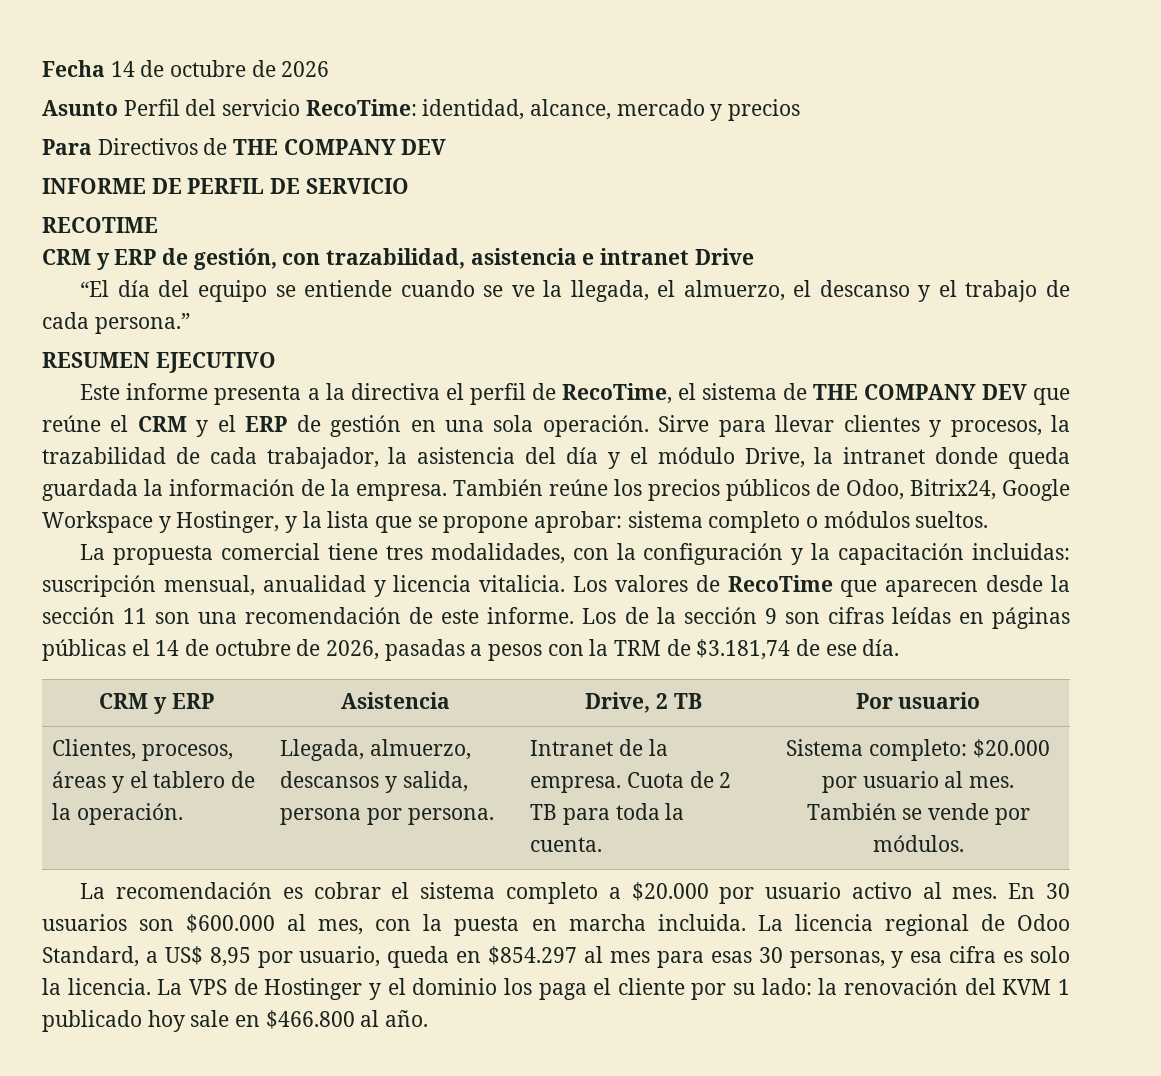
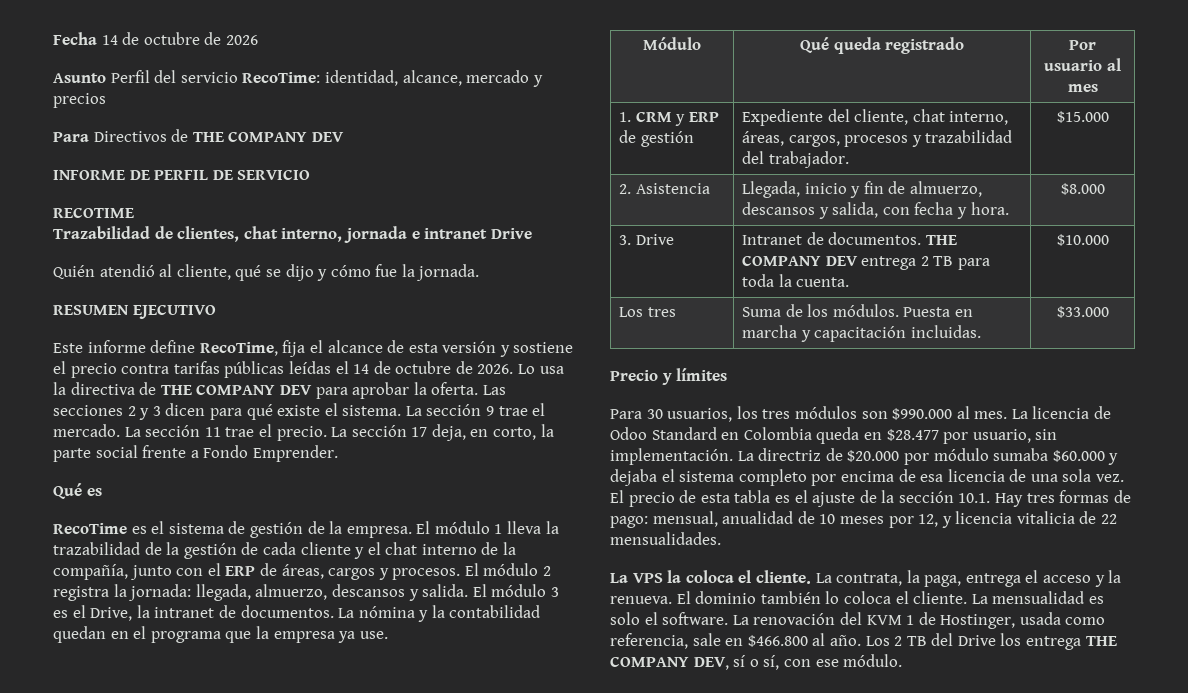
- CRM y ERP de gestión, con trazabilidad, asistencia e intranet Drive
- “El día del equipo se entiende cuando se ve la llegada, el almuerzo, el descanso y el trabajo de cada persona.”
+ Trazabilidad de clientes, chat interno, jornada e intranet Drive
+ Quién atendió al cliente, qué se dijo y cómo fue la jornada.
  RESUMEN EJECUTIVO
- Este informe presenta a la directiva el perfil de RecoTime, el sistema de THE COMPANY DEV que reúne el CRM y el ERP de gestión en una sola operación. Sirve para llevar clientes y procesos, la trazabilidad de cada trabajador, la asistencia del día y el módulo Drive, la intranet donde queda guardada la información de la empresa. También reúne los precios públicos de Odoo, Bitrix24, Google Workspace y Hostinger, y la lista que se propone aprobar: sistema completo o módulos sueltos.
- La propuesta comercial tiene tres modalidades, con la configuración y la capacitación incluidas: suscripción mensual, anualidad y licencia vitalicia. Los valores de RecoTime que aparecen desde la sección 11 son una recomendación de este informe. Los de la sección 9 son cifras leídas en páginas públicas el 14 de octubre de 2026, pasadas a pesos con la TRM de $3.181,74 de ese día.
- CRM y ERP | Asistencia | Drive, 2 TB | Por usuario
- Clientes, procesos, áreas y el tablero de la operación. | Llegada, almuerzo, descansos y salida, persona por persona. | Intranet de la empresa. Cuota de 2 TB para toda la cuenta. | Sistema completo: $20.000 por usuario al mes. También se vende por módulos.
- La recomendación es cobrar el sistema completo a $20.000 por usuario activo al mes. En 30 usuarios son $600.000 al mes, con la puesta en marcha incluida. La licencia regional de Odoo Standard, a US$ 8,95 por usuario, queda en $854.297 al mes para esas 30 personas, y esa cifra es solo la licencia. La VPS de Hostinger y el dominio los paga el cliente por su lado: la renovación del KVM 1 publicado hoy sale en $466.800 al año.
+ Este informe define RecoTime, fija el alcance de esta versión y sostiene el precio contra tarifas públicas leídas el 14 de octubre de 2026. Lo usa la directiva de THE COMPANY DEV para aprobar la oferta. Las secciones 2 y 3 dicen para qué existe el sistema. La sección 9 trae el mercado. La sección 11 trae el precio. La sección 17 deja, en corto, la parte social frente a Fondo Emprender.
+ Qué es
+ RecoTime es el sistema de gestión de la empresa. El módulo 1 lleva la trazabilidad de la gestión de cada cliente y el chat interno de la compañía, junto con el ERP de áreas, cargos y procesos. El módulo 2 registra la jornada: llegada, almuerzo, descansos y salida. El módulo 3 es el Drive, la intranet de documentos. La nómina y la contabilidad quedan en el programa que la empresa ya use.
+ Módulo | Qué queda registrado | Por usuario al mes
+ 1. CRM y ERP de gestión | Expediente del cliente, chat interno, áreas, cargos, procesos y trazabilidad del trabajador. | $15.000
+ 2. Asistencia | Llegada, inicio y fin de almuerzo, descansos y salida, con fecha y hora. | $8.000
+ 3. Drive | Intranet de documentos. THE COMPANY DEV entrega 2 TB para toda la cuenta. | $10.000
+ Los tres | Suma de los módulos. Puesta en marcha y capacitación incluidas. | $33.000
+ Precio y límites
+ Para 30 usuarios, los tres módulos son $990.000 al mes. La licencia de Odoo Standard en Colombia queda en $28.477 por usuario, sin implementación. La directriz de $20.000 por módulo sumaba $60.000 y dejaba el sistema completo por encima de esa licencia de una sola vez. El precio de esta tabla es el ajuste de la sección 10.1. Hay tres formas de pago: mensual, anualidad de 10 meses por 12, y licencia vitalicia de 22 mensualidades.
+ La VPS la coloca el cliente. La contrata, la paga, entrega el acceso y la renueva. El dominio también lo coloca el cliente. La mensualidad es solo el software. La renovación del KVM 1 de Hostinger, usada como referencia, sale en $466.800 al año.
+ Los 2 TB del Drive los entrega THE COMPANY DEV, sí o sí, con ese módulo.

